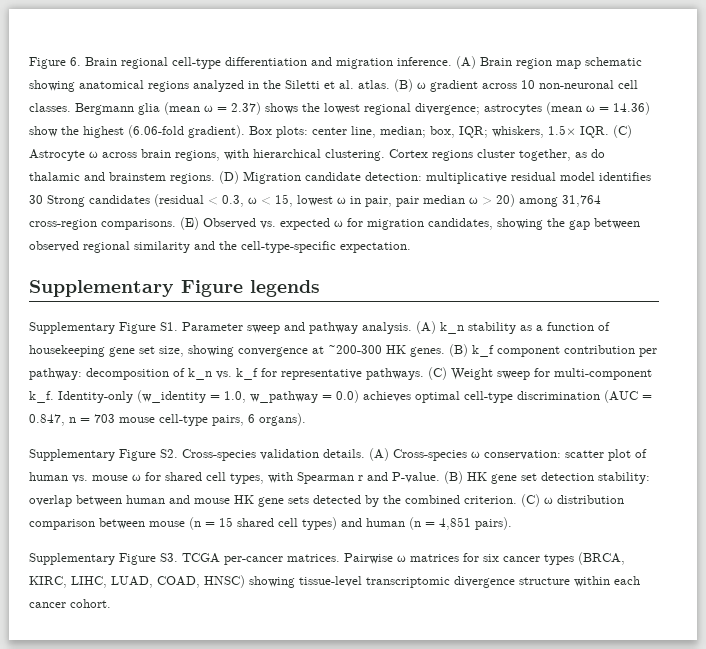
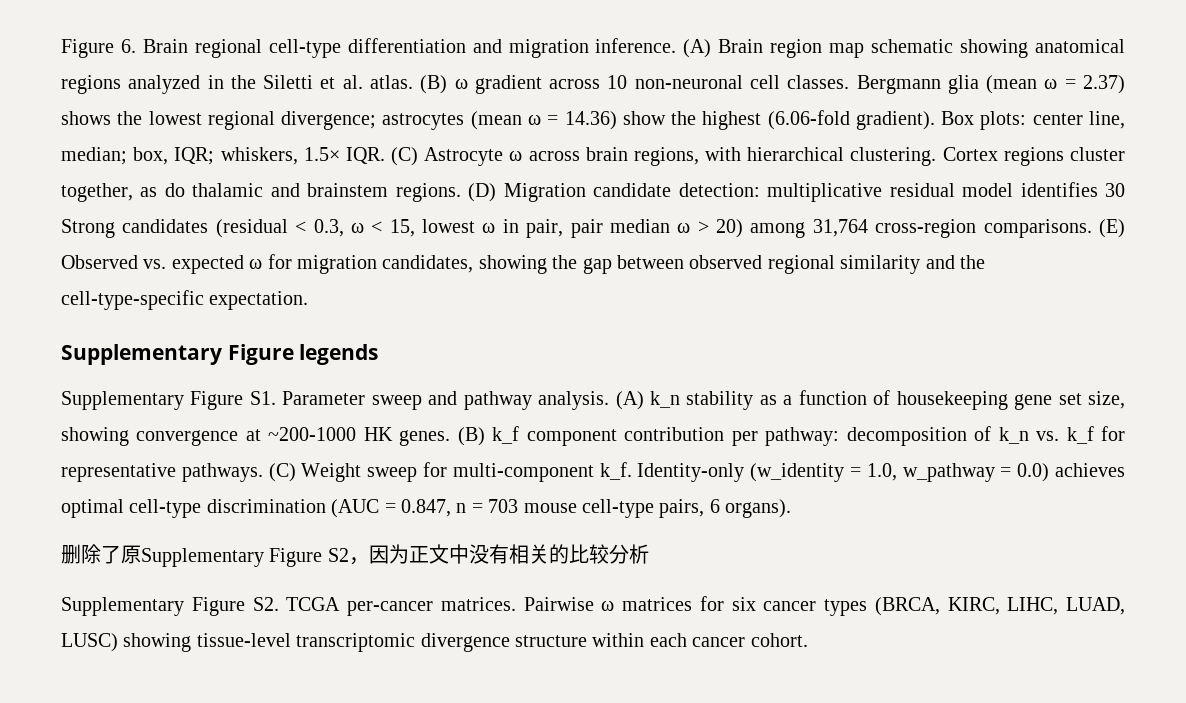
- (A) k_n stability as a function of housekeeping gene set size, showing convergence at ~200-300 HK genes.
+ (A) k_n stability as a function of housekeeping gene set size, showing convergence at ~200-1000 HK genes.
- Supplementary Figure S2. Cross-species validation details. (A) Cross-species ω conservation: scatter plot of human vs. mouse ω for shared cell types, with Spearman r and P-value. (B) HK gene set detection stability: overlap between human and mouse HK gene sets detected by the combined criterion. (C) ω distribution comparison between mouse (n = 15 shared cell types) and human (n = 4,851 pairs).
- Supplementary Figure S3. TCGA per-cancer matrices.
+ 删除了原Supplementary Figure S2，因为正文中没有相关的比较分析
+ Supplementary Figure S2. TCGA per-cancer matrices.
- Pairwise ω matrices for six cancer types (BRCA, KIRC, LIHC, LUAD, COAD, HNSC) showing tissue-level transcriptomic divergence structure within each cancer cohort.
+ Pairwise ω matrices for six cancer types (BRCA, KIRC, LIHC, LUAD, LUSC) showing tissue-level transcriptomic divergence structure within each cancer cohort.

